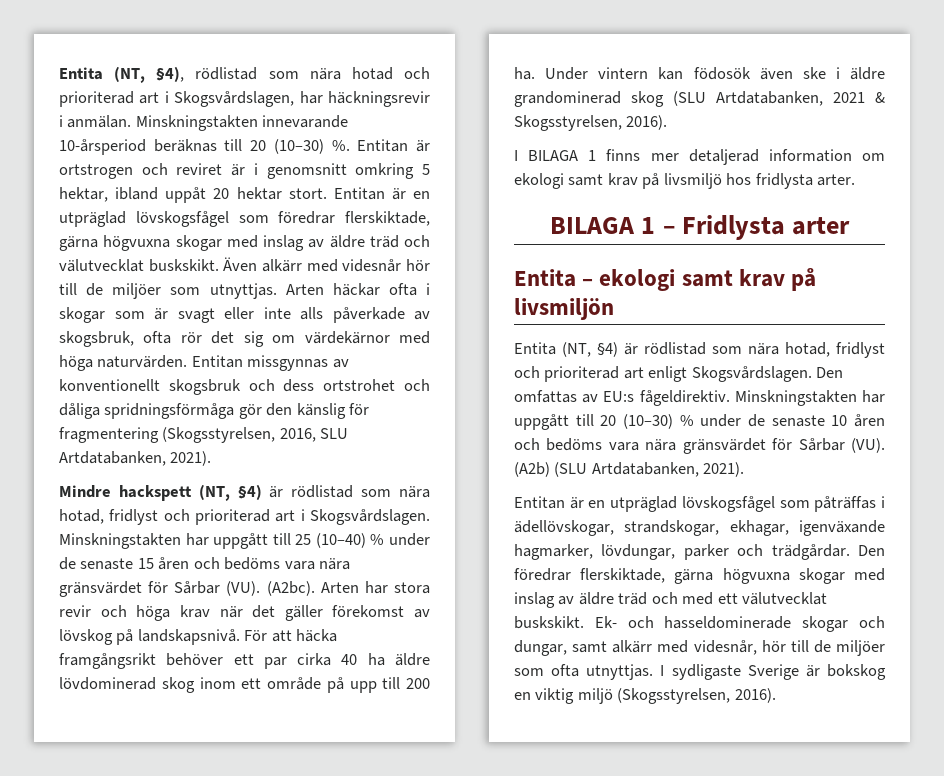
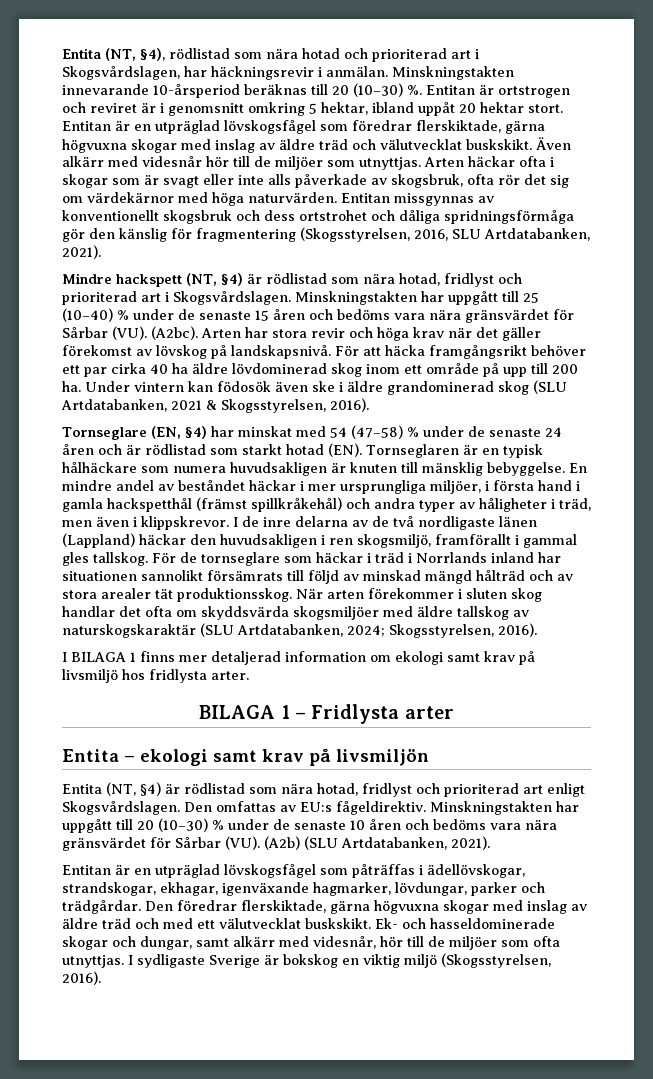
+ Tornseglare (EN, §4) har minskat med 54 (47–58) % under de senaste 24 åren och är rödlistad som starkt hotad (EN). Tornseglaren är en typisk hålhäckare som numera huvudsakligen är knuten till mänsklig bebyggelse. En mindre andel av beståndet häckar i mer ursprungliga miljöer, i första hand i gamla hackspetthål (främst spillkråkehål) och andra typer av håligheter i träd, men även i klippskrevor. I de inre delarna av de två nordligaste länen (Lappland) häckar den huvudsakligen i ren skogsmiljö, framförallt i gammal gles tallskog. För de tornseglare som häckar i träd i Norrlands inland har situationen sannolikt försämrats till följd av minskad mängd hålträd och av stora arealer tät produktionsskog. När arten förekommer i sluten skog handlar det ofta om skyddsvärda skogsmiljöer med äldre tallskog av naturskogskaraktär (SLU Artdatabanken, 2024; Skogsstyrelsen, 2016).

